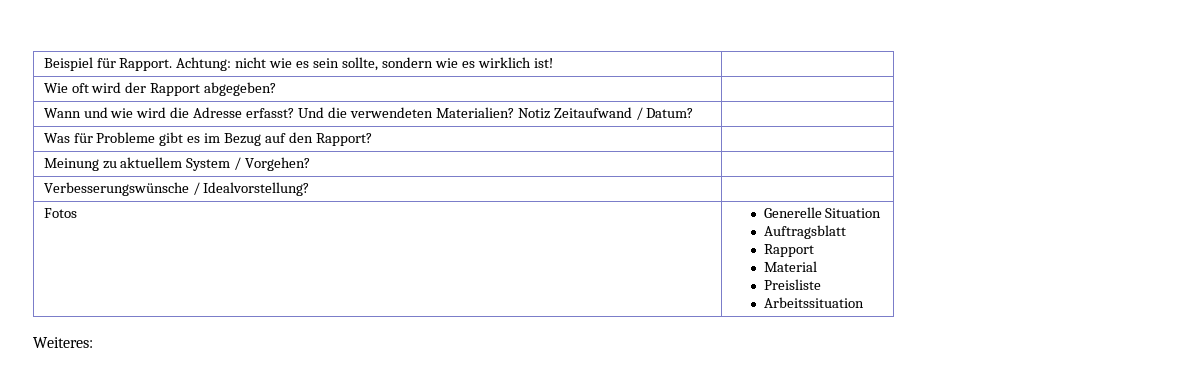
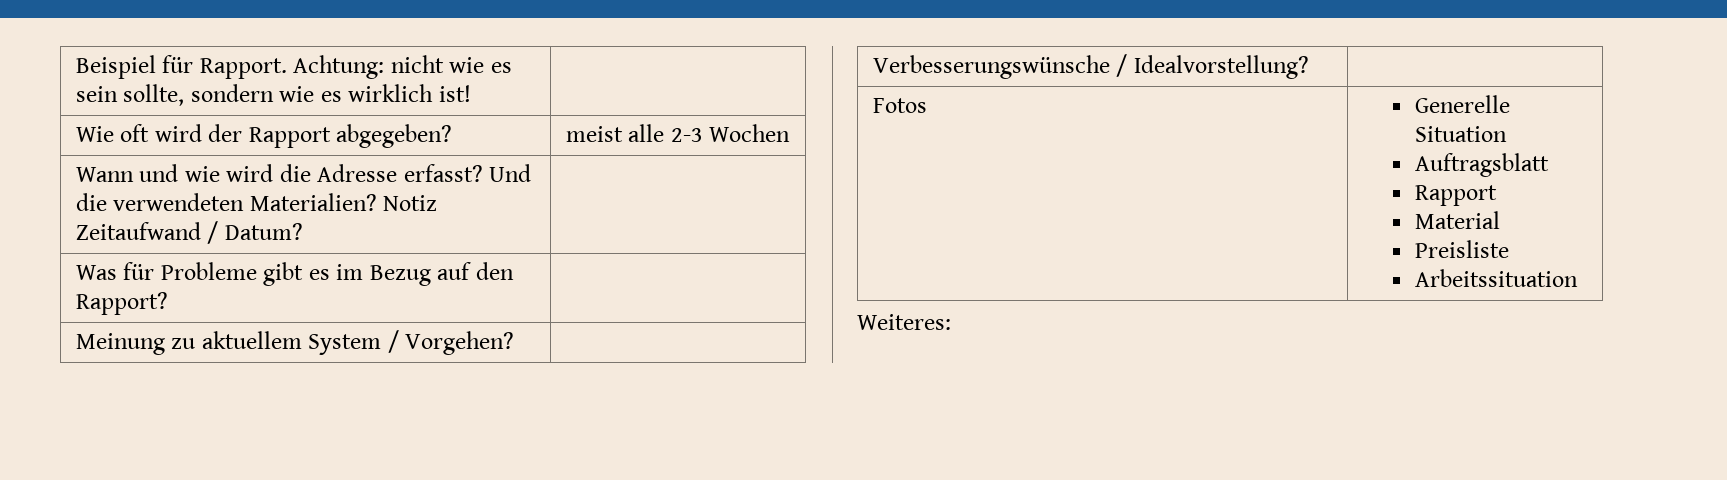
- Wie oft wird der Rapport abgegeben? |
+ Wie oft wird der Rapport abgegeben? | meist alle 2-3 Wochen

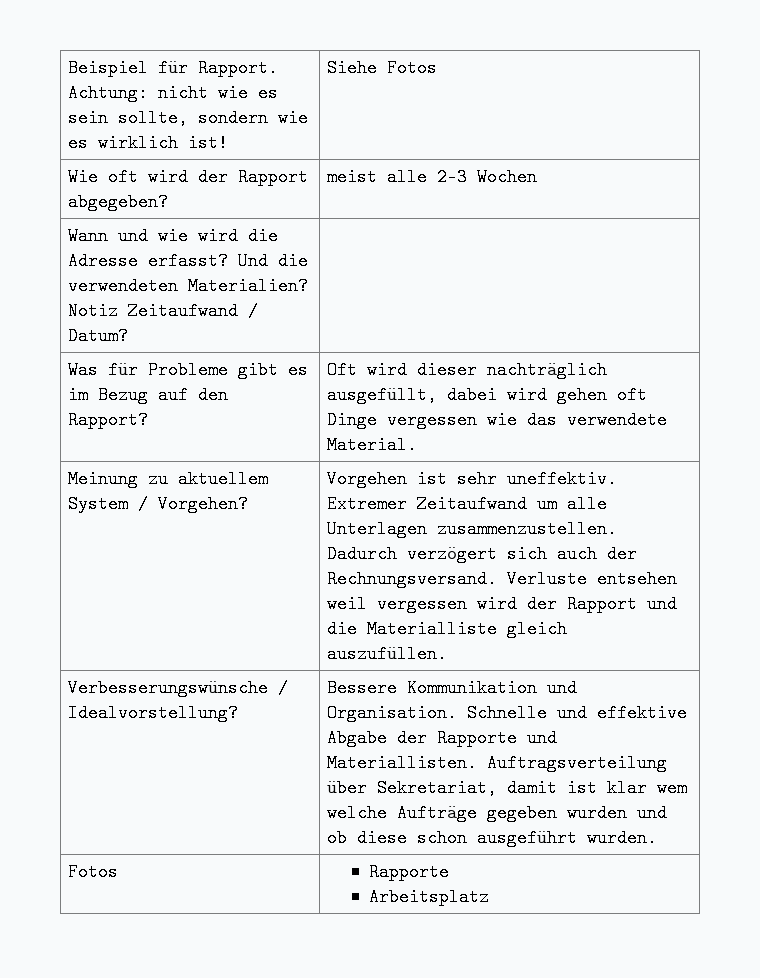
- Beispiel für Rapport. Achtung: nicht wie es sein sollte, sondern wie es wirklich ist! |
+ Beispiel für Rapport. Achtung: nicht wie es sein sollte, sondern wie es wirklich ist! | Siehe Fotos
- Was für Probleme gibt es im Bezug auf den Rapport? |
+ Was für Probleme gibt es im Bezug auf den Rapport? | Oft wird dieser nachträglich ausgefüllt, dabei wird gehen oft Dinge vergessen wie das verwendete Material.
- Meinung zu aktuellem System / Vorgehen? |
- Verbesserungswünsche / Idealvorstellung? |
- Fotos | Generelle Situation
- Auftragsblatt
- Rapport
- Material
- Preisliste
- Arbeitssituation
- Weiteres:
+ Meinung zu aktuellem System / Vorgehen? | Vorgehen ist sehr uneffektiv. Extremer Zeitaufwand um alle Unterlagen zusammenzustellen. Dadurch verzögert sich auch der Rechnungsversand. Verluste entsehen weil vergessen wird der Rapport und die Materialliste gleich auszufüllen.
+ Verbesserungswünsche / Idealvorstellung? | Bessere Kommunikation und Organisation. Schnelle und effektive Abgabe der Rapporte und Materiallisten. Auftragsverteilung über Sekretariat, damit ist klar wem welche Aufträge gegeben wurden und ob diese schon ausgeführt wurden.
+ Fotos | Rapporte
+ Arbeitsplatz

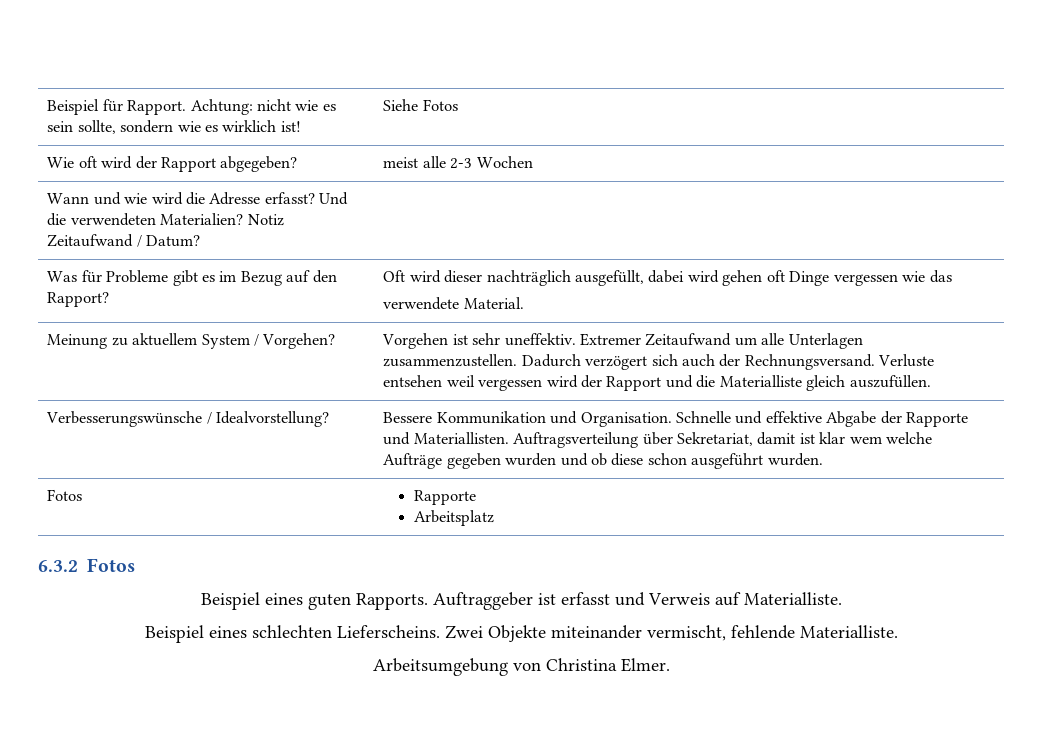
- Was für Probleme gibt es im Bezug auf den Rapport? | Oft wird dieser nachträglich ausgefüllt, dabei wird gehen oft Dinge vergessen wie das verwendete Material.
+ Was für Probleme gibt es im Bezug auf den Rapport? | Oft wird dieser nachträglich ausgefüllt, dabei wird gehen oft Dinge vergessen wie das
+ verwendete Material.
+ 6.3.2 Fotos
+ Beispiel eines guten Rapports. Auftraggeber ist erfasst und Verweis auf Materialliste.
+ Beispiel eines schlechten Lieferscheins. Zwei Objekte miteinander vermischt, fehlende Materialliste.
+ Arbeitsumgebung von Christina Elmer.

